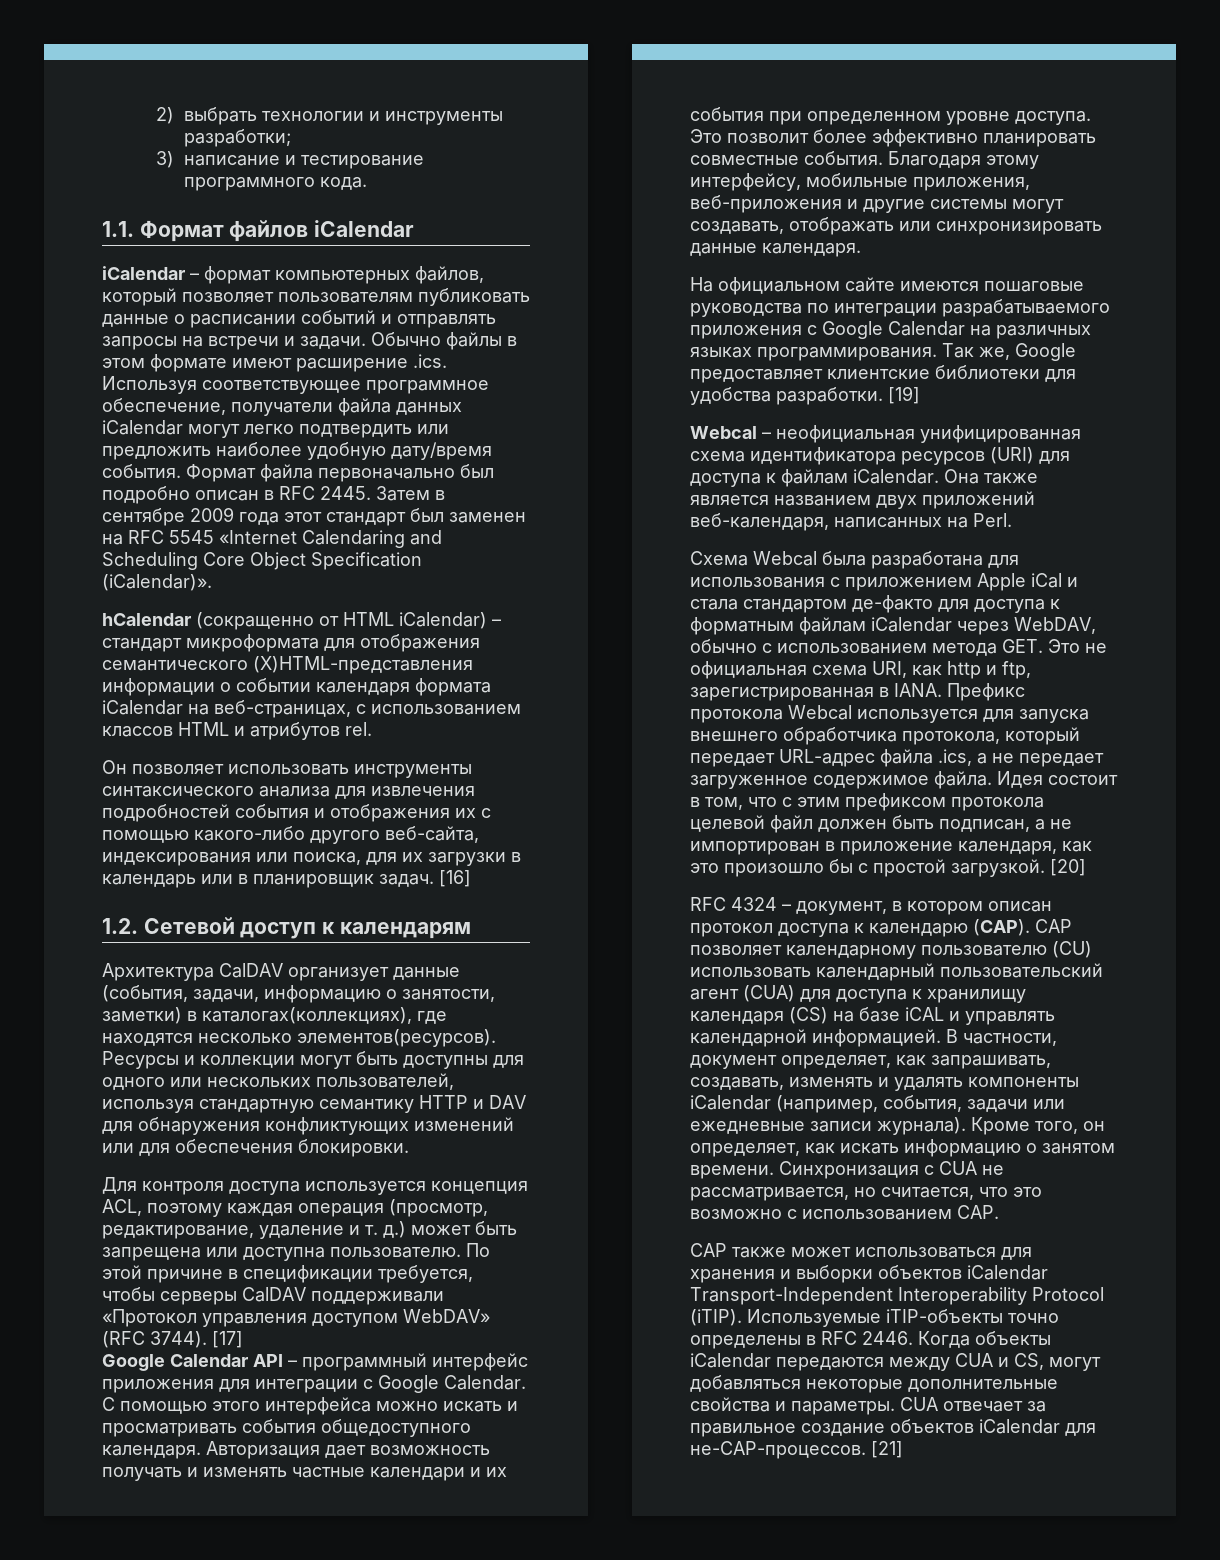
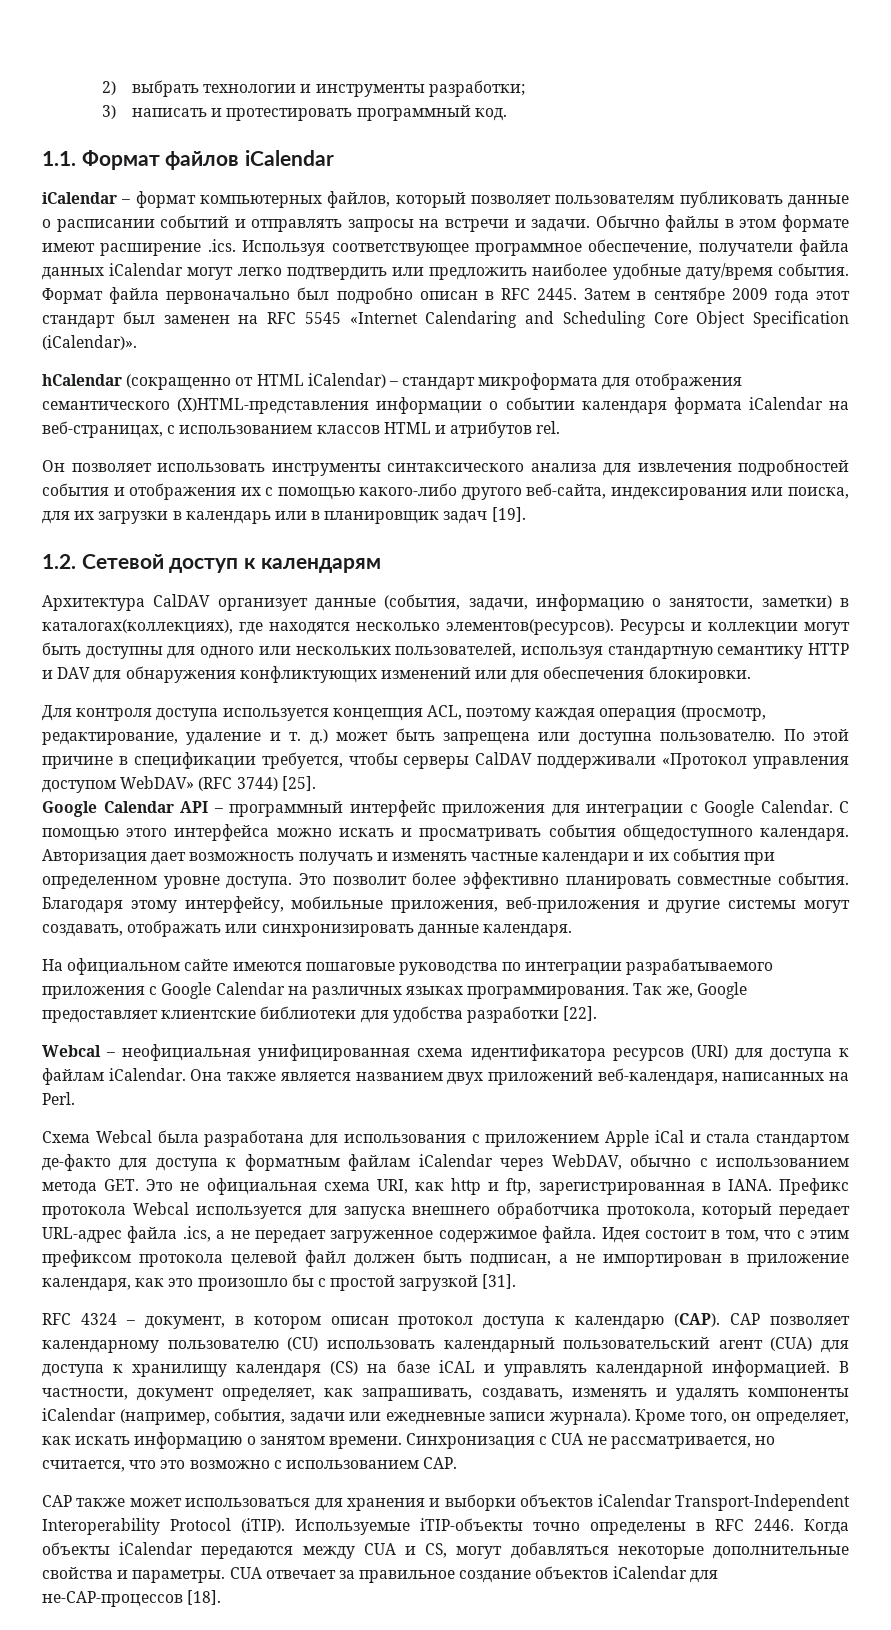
- 3) написание и тестирование программного кода.
+ 3) написать и протестировать программный код.
- Обычно файлы в этом формате имеют расширение .ics. Используя соответствующее программное обеспечение, получатели файла данных iCalendar могут легко подтвердить или предложить наиболее удобную дату/время события.
+ Обычно файлы в этом формате имеют расширение .ics. Используя соответствующее программное обеспечение, получатели файла данных iCalendar могут легко подтвердить или предложить наиболее удобные дату/время события.
- Он позволяет использовать инструменты синтаксического анализа для извлечения подробностей события и отображения их с помощью какого-либо другого веб-сайта, индексирования или поиска, для их загрузки в календарь или в планировщик задач. [16]
+ Он позволяет использовать инструменты синтаксического анализа для извлечения подробностей события и отображения их с помощью какого-либо другого веб-сайта, индексирования или поиска, для их загрузки в календарь или в планировщик задач [19].
- По этой причине в спецификации требуется, чтобы серверы CalDAV поддерживали «Протокол управления доступом WebDAV» (RFC 3744). [17]
+ По этой причине в спецификации требуется, чтобы серверы CalDAV поддерживали «Протокол управления доступом WebDAV» (RFC 3744) [25].
- Так же, Google предоставляет клиентские библиотеки для удобства разработки. [19]
+ Так же, Google предоставляет клиентские библиотеки для удобства разработки [22].
- Идея состоит в том, что с этим префиксом протокола целевой файл должен быть подписан, а не импортирован в приложение календаря, как это произошло бы с простой загрузкой. [20]
+ Идея состоит в том, что с этим префиксом протокола целевой файл должен быть подписан, а не импортирован в приложение календаря, как это произошло бы с простой загрузкой [31].
- CUA отвечает за правильное создание объектов iCalendar для не-CAP-процессов. [21]
+ CUA отвечает за правильное создание объектов iCalendar для не-CAP-процессов [18].

